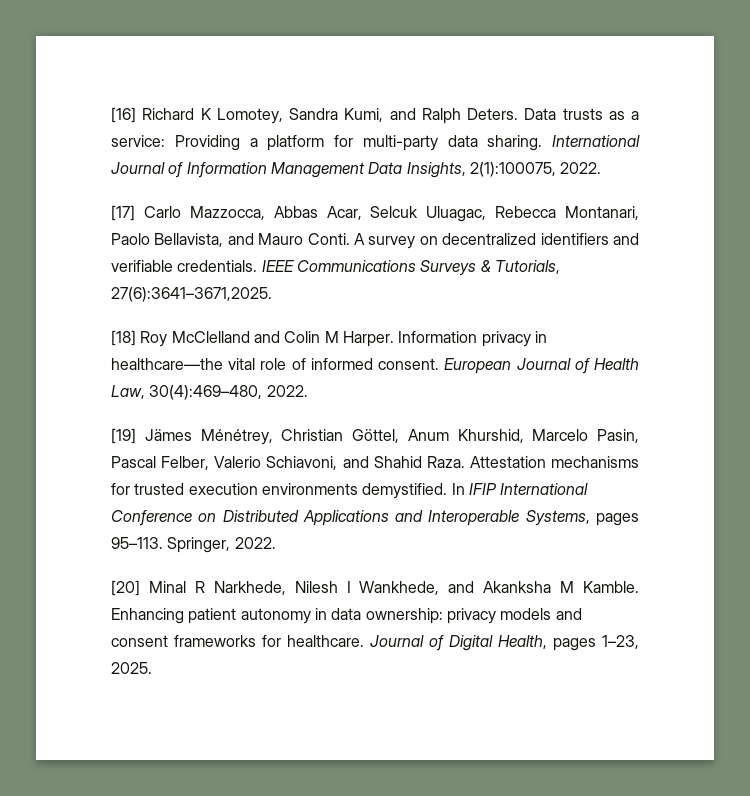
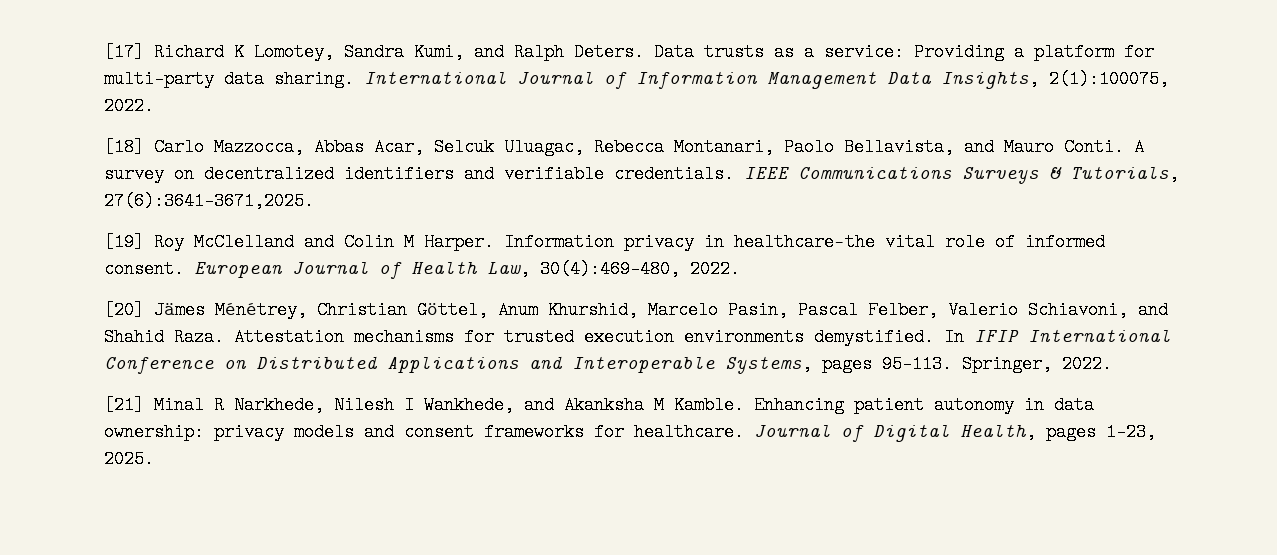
- [16] Richard K Lomotey, Sandra Kumi, and Ralph Deters.
+ [17] Richard K Lomotey, Sandra Kumi, and Ralph Deters.
- [17] Carlo Mazzocca, Abbas Acar, Selcuk Uluagac, Rebecca Montanari, Paolo Bellavista, and Mauro Conti.
+ [18] Carlo Mazzocca, Abbas Acar, Selcuk Uluagac, Rebecca Montanari, Paolo Bellavista, and Mauro Conti.
- [18] Roy McClelland and Colin M Harper.
+ [19] Roy McClelland and Colin M Harper.
- [19] Jämes Ménétrey, Christian Göttel, Anum Khurshid, Marcelo Pasin, Pascal Felber, Valerio Schiavoni, and Shahid Raza.
+ [20] Jämes Ménétrey, Christian Göttel, Anum Khurshid, Marcelo Pasin, Pascal Felber, Valerio Schiavoni, and Shahid Raza.
- [20] Minal R Narkhede, Nilesh I Wankhede, and Akanksha M Kamble.
+ [21] Minal R Narkhede, Nilesh I Wankhede, and Akanksha M Kamble.

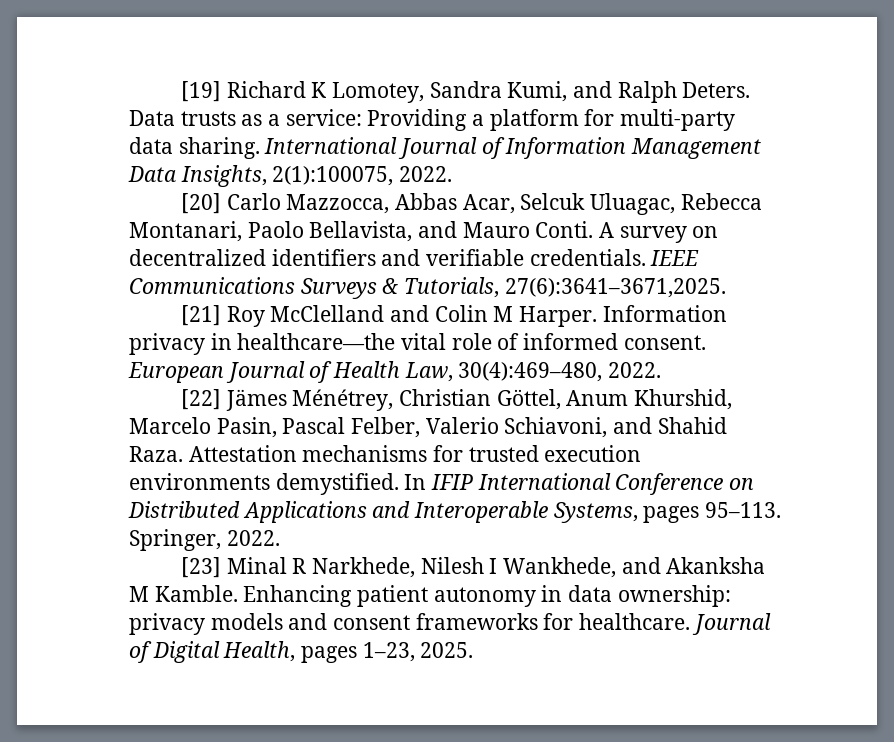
- [17] Richard K Lomotey, Sandra Kumi, and Ralph Deters.
+ [19] Richard K Lomotey, Sandra Kumi, and Ralph Deters.
- [18] Carlo Mazzocca, Abbas Acar, Selcuk Uluagac, Rebecca Montanari, Paolo Bellavista, and Mauro Conti.
+ [20] Carlo Mazzocca, Abbas Acar, Selcuk Uluagac, Rebecca Montanari, Paolo Bellavista, and Mauro Conti.
- [19] Roy McClelland and Colin M Harper.
+ [21] Roy McClelland and Colin M Harper.
- [20] Jämes Ménétrey, Christian Göttel, Anum Khurshid, Marcelo Pasin, Pascal Felber, Valerio Schiavoni, and Shahid Raza.
+ [22] Jämes Ménétrey, Christian Göttel, Anum Khurshid, Marcelo Pasin, Pascal Felber, Valerio Schiavoni, and Shahid Raza.
- [21] Minal R Narkhede, Nilesh I Wankhede, and Akanksha M Kamble.
+ [23] Minal R Narkhede, Nilesh I Wankhede, and Akanksha M Kamble.

